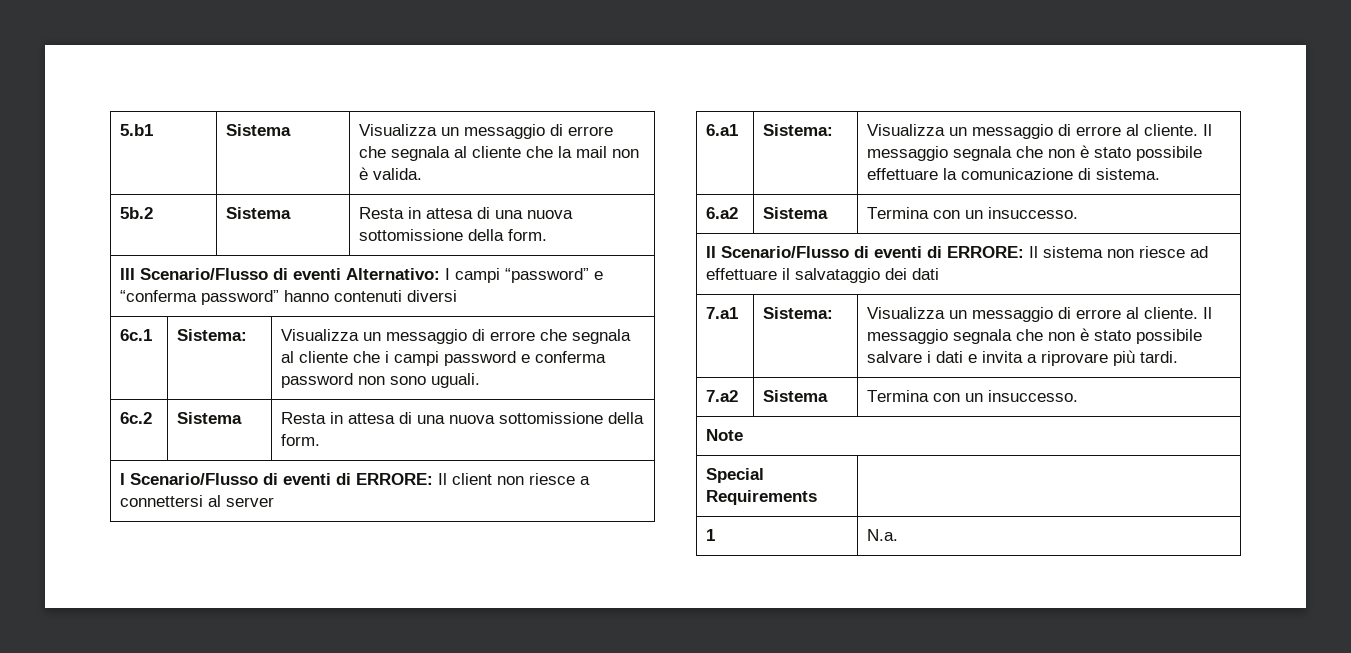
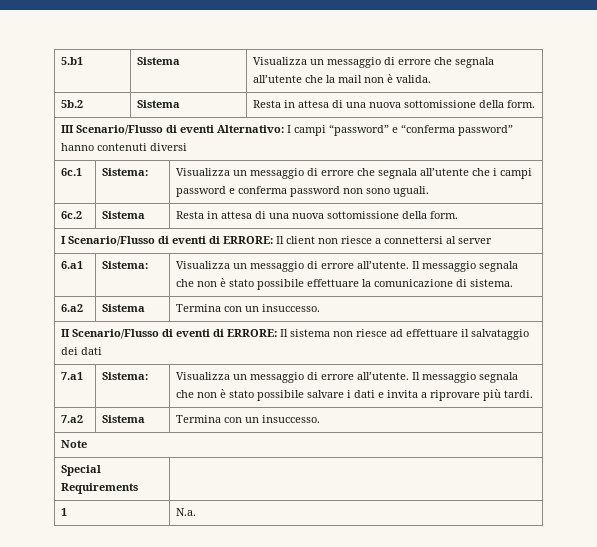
- 5.b1 | Sistema | Visualizza un messaggio di errore che segnala al cliente che la mail non è valida.
+ 5.b1 | Sistema | Visualizza un messaggio di errore che segnala all’utente che la mail non è valida.
- 6c.1 | Sistema: | Visualizza un messaggio di errore che segnala al cliente che i campi password e conferma password non sono uguali.
+ 6c.1 | Sistema: | Visualizza un messaggio di errore che segnala all’utente che i campi password e conferma password non sono uguali.
- 6.a1 | Sistema: | Visualizza un messaggio di errore al cliente. Il messaggio segnala che non è stato possibile effettuare la comunicazione di sistema.
+ 6.a1 | Sistema: | Visualizza un messaggio di errore all’utente. Il messaggio segnala che non è stato possibile effettuare la comunicazione di sistema.
- 7.a1 | Sistema: | Visualizza un messaggio di errore al cliente. Il messaggio segnala che non è stato possibile salvare i dati e invita a riprovare più tardi.
+ 7.a1 | Sistema: | Visualizza un messaggio di errore all’utente. Il messaggio segnala che non è stato possibile salvare i dati e invita a riprovare più tardi.

